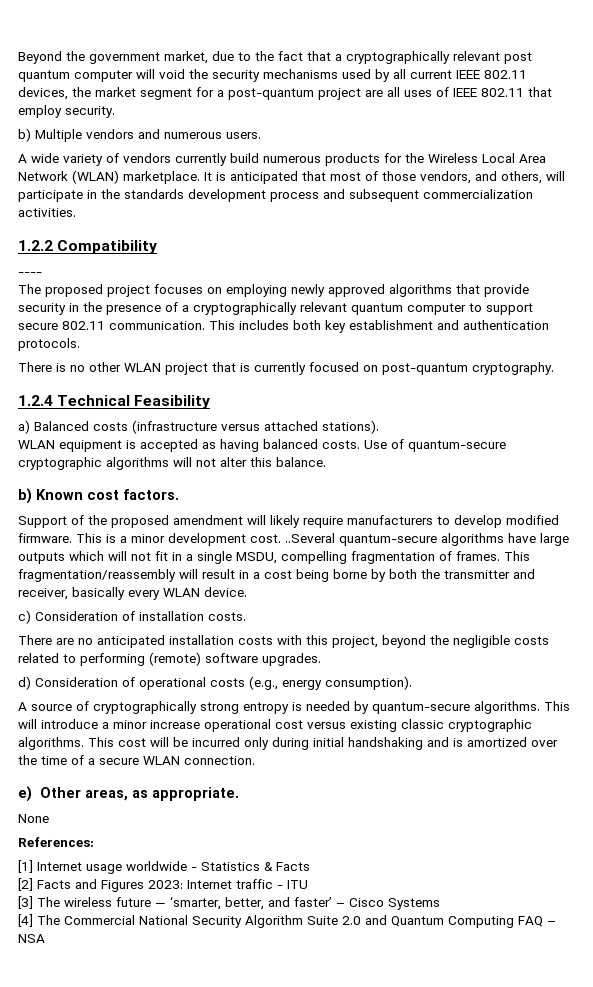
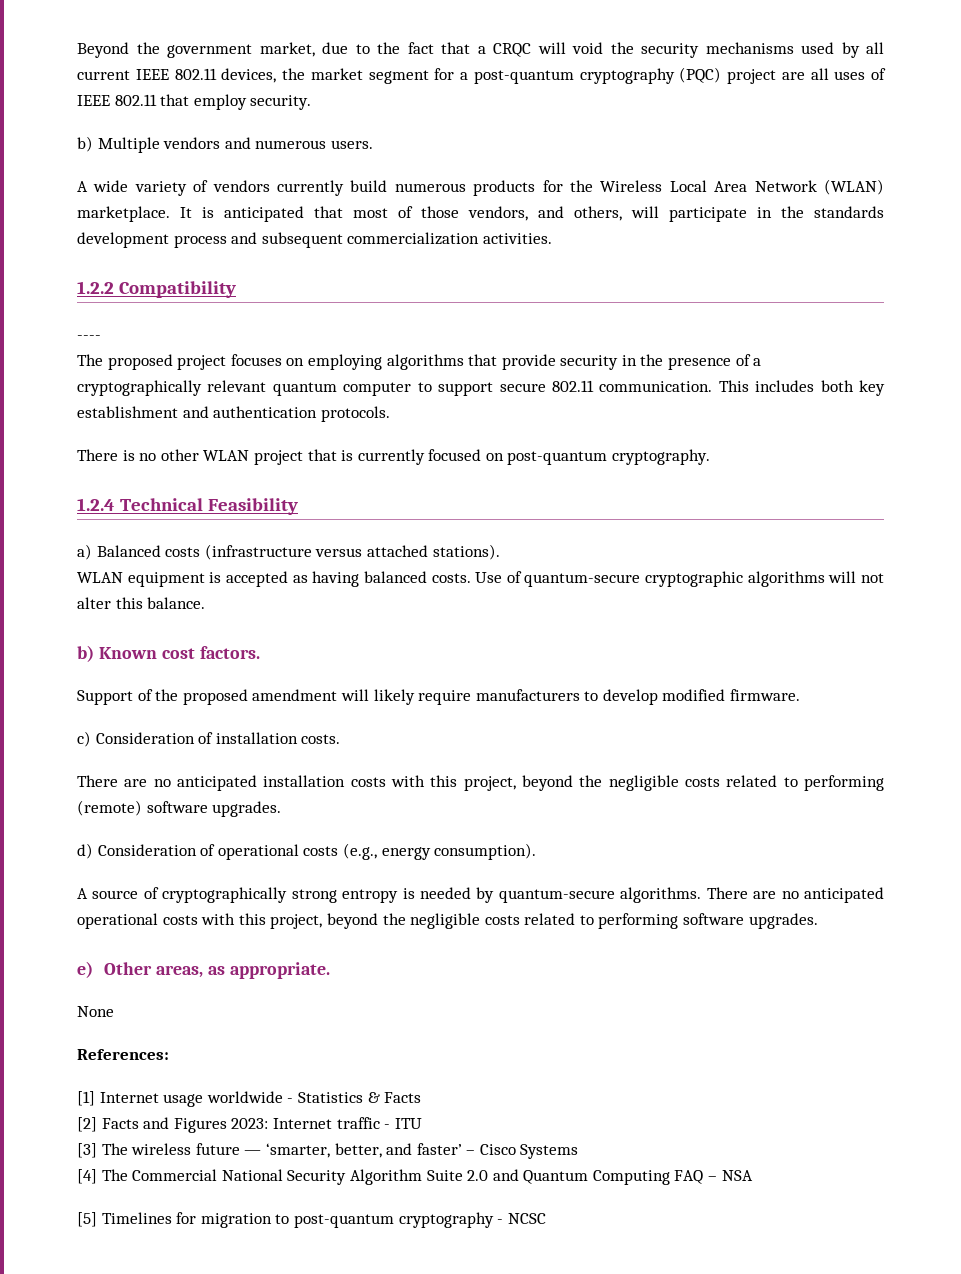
- Beyond the government market, due to the fact that a cryptographically relevant post quantum computer will void the security mechanisms used by all current IEEE 802.11 devices, the market segment for a post-quantum project are all uses of IEEE 802.11 that employ security.
+ Beyond the government market, due to the fact that a CRQC will void the security mechanisms used by all current IEEE 802.11 devices, the market segment for a post-quantum cryptography (PQC) project are all uses of IEEE 802.11 that employ security.
- The proposed project focuses on employing newly approved algorithms that provide security in the presence of a cryptographically relevant quantum computer to support secure 802.11 communication.
+ The proposed project focuses on employing algorithms that provide security in the presence of a cryptographically relevant quantum computer to support secure 802.11 communication.
- This is a minor development cost. ..Several quantum-secure algorithms have large outputs which will not fit in a single MSDU, compelling fragmentation of frames. This fragmentation/reassembly will result in a cost being borne by both the transmitter and receiver, basically every WLAN device.
- This will introduce a minor increase operational cost versus existing classic cryptographic algorithms. This cost will be incurred only during initial handshaking and is amortized over the time of a secure WLAN connection.
+ There are no anticipated operational costs with this project, beyond the negligible costs related to performing software upgrades.
+ [5] Timelines for migration to post-quantum cryptography - NCSC

